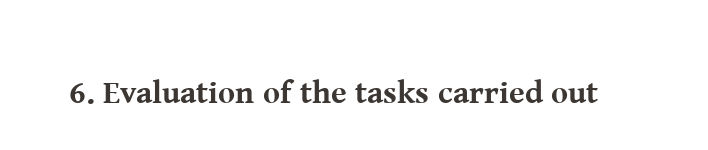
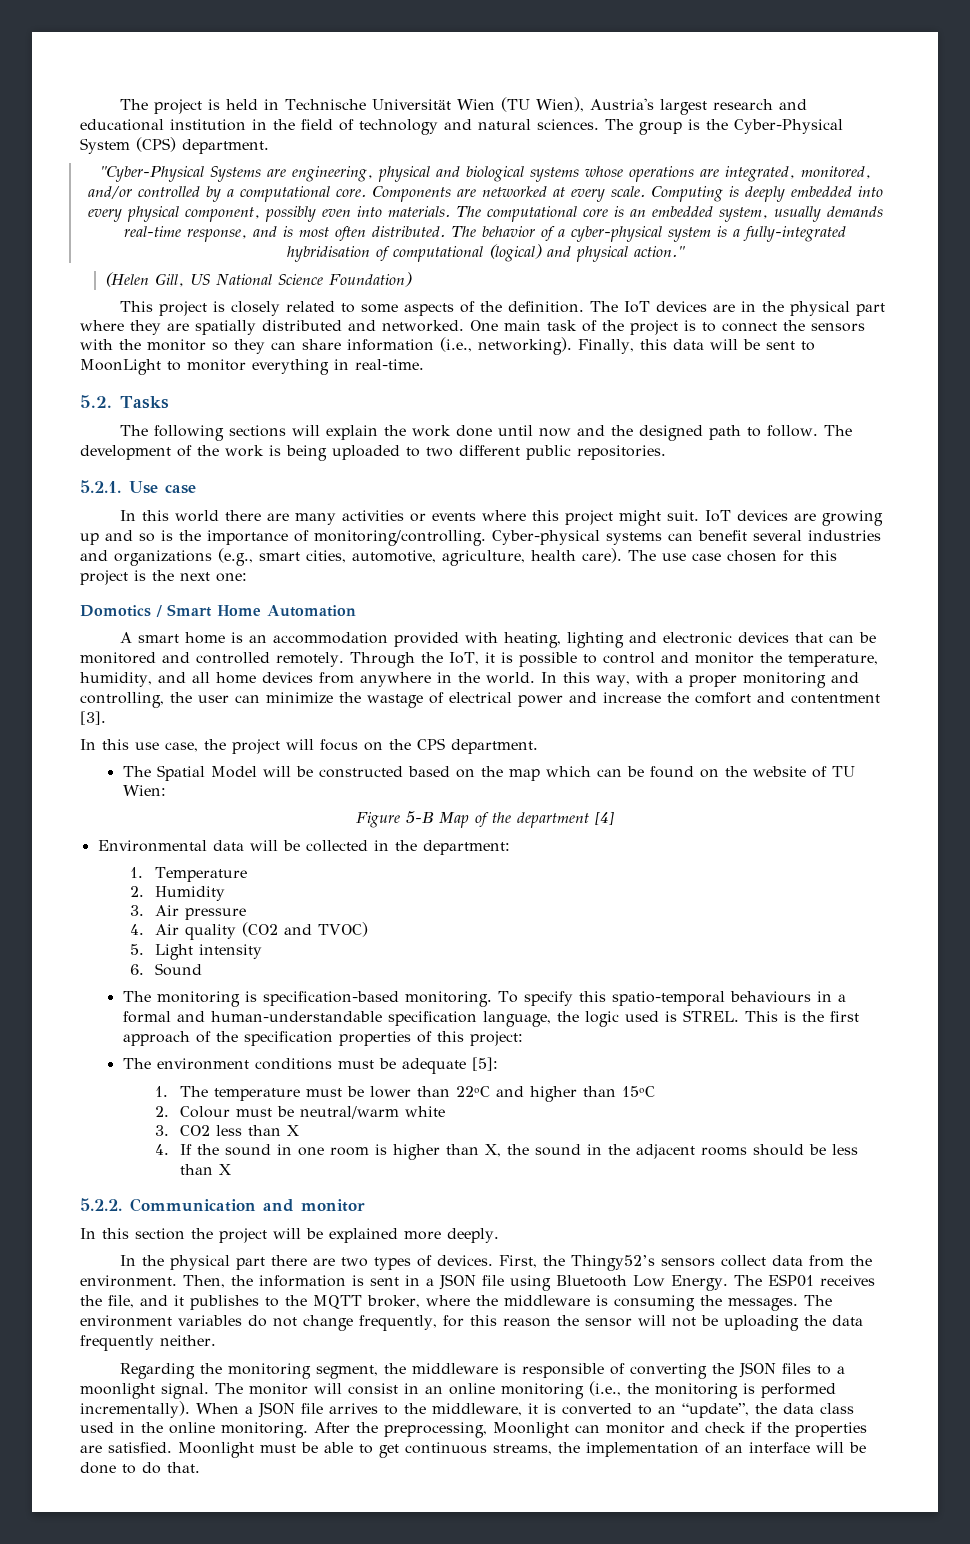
- 6. Evaluation of the tasks carried out
+ The project is held in Technische Universität Wien (TU Wien), Austria's largest research and educational institution in the field of technology and natural sciences. The group is the Cyber-Physical System (CPS) department.
+ "Cyber-Physical Systems are engineering, physical and biological systems whose operations are integrated, monitored, and/or controlled by a computational core. Components are networked at every scale. Computing is deeply embedded into every physical component, possibly even into materials. The computational core is an embedded system, usually demands real-time response, and is most often distributed. The behavior of a cyber-physical system is a fully-integrated hybridisation of computational (logical) and physical action."
+ (Helen Gill, US National Science Foundation)
+ This project is closely related to some aspects of the definition. The IoT devices are in the physical part where they are spatially distributed and networked. One main task of the project is to connect the sensors with the monitor so they can share information (i.e., networking). Finally, this data will be sent to MoonLight to monitor everything in real-time.
+ 5.2. Tasks
+ The following sections will explain the work done until now and the designed path to follow. The development of the work is being uploaded to two different public repositories.
+ 5.2.1. Use case
+ In this world there are many activities or events where this project might suit. IoT devices are growing up and so is the importance of monitoring/controlling. Cyber-physical systems can benefit several industries and organizations (e.g., smart cities, automotive, agriculture, health care). The use case chosen for this project is the next one:
+ Domotics / Smart Home Automation
+ A smart home is an accommodation provided with heating, lighting and electronic devices that can be monitored and controlled remotely. Through the IoT, it is possible to control and monitor the temperature, humidity, and all home devices from anywhere in the world. In this way, with a proper monitoring and controlling, the user can minimize the wastage of electrical power and increase the comfort and contentment [3].
+ In this use case, the project will focus on the CPS department.
+ The Spatial Model will be constructed based on the map which can be found on the website of TU Wien:
+ Figure 5-B Map of the department [4]
+ Environmental data will be collected in the department:
+ 1. Temperature
+ 2. Humidity
+ 3. Air pressure
+ 4. Air quality (CO2 and TVOC)
+ 5. Light intensity
+ 6. Sound
+ The monitoring is specification-based monitoring. To specify this spatio-temporal behaviours in a formal and human-understandable specification language, the logic used is STREL. This is the first approach of the specification properties of this project:
+ The environment conditions must be adequate [5]:
+ 1. The temperature must be lower than 22ºC and higher than 15ºC
+ 2. Colour must be neutral/warm white
+ 3. CO2 less than X
+ 4. If the sound in one room is higher than X, the sound in the adjacent rooms should be less than X
+ 5.2.2. Communication and monitor
+ In this section the project will be explained more deeply.
+ In the physical part there are two types of devices. First, the Thingy52’s sensors collect data from the environment. Then, the information is sent in a JSON file using Bluetooth Low Energy. The ESP01 receives the file, and it publishes to the MQTT broker, where the middleware is consuming the messages. The environment variables do not change frequently, for this reason the sensor will not be uploading the data frequently neither.
+ Regarding the monitoring segment, the middleware is responsible of converting the JSON files to a moonlight signal. The monitor will consist in an online monitoring (i.e., the monitoring is performed incrementally). When a JSON file arrives to the middleware, it is converted to an “update”, the data class used in the online monitoring. After the preprocessing, Moonlight can monitor and check if the properties are satisfied. Moonlight must be able to get continuous streams, the implementation of an interface will be done to do that.

